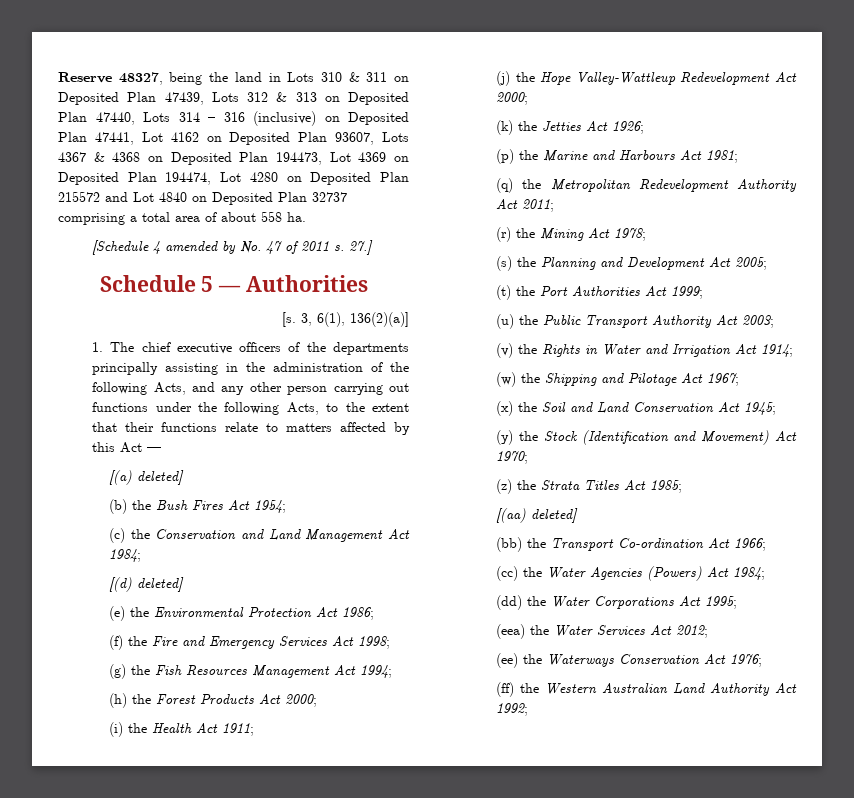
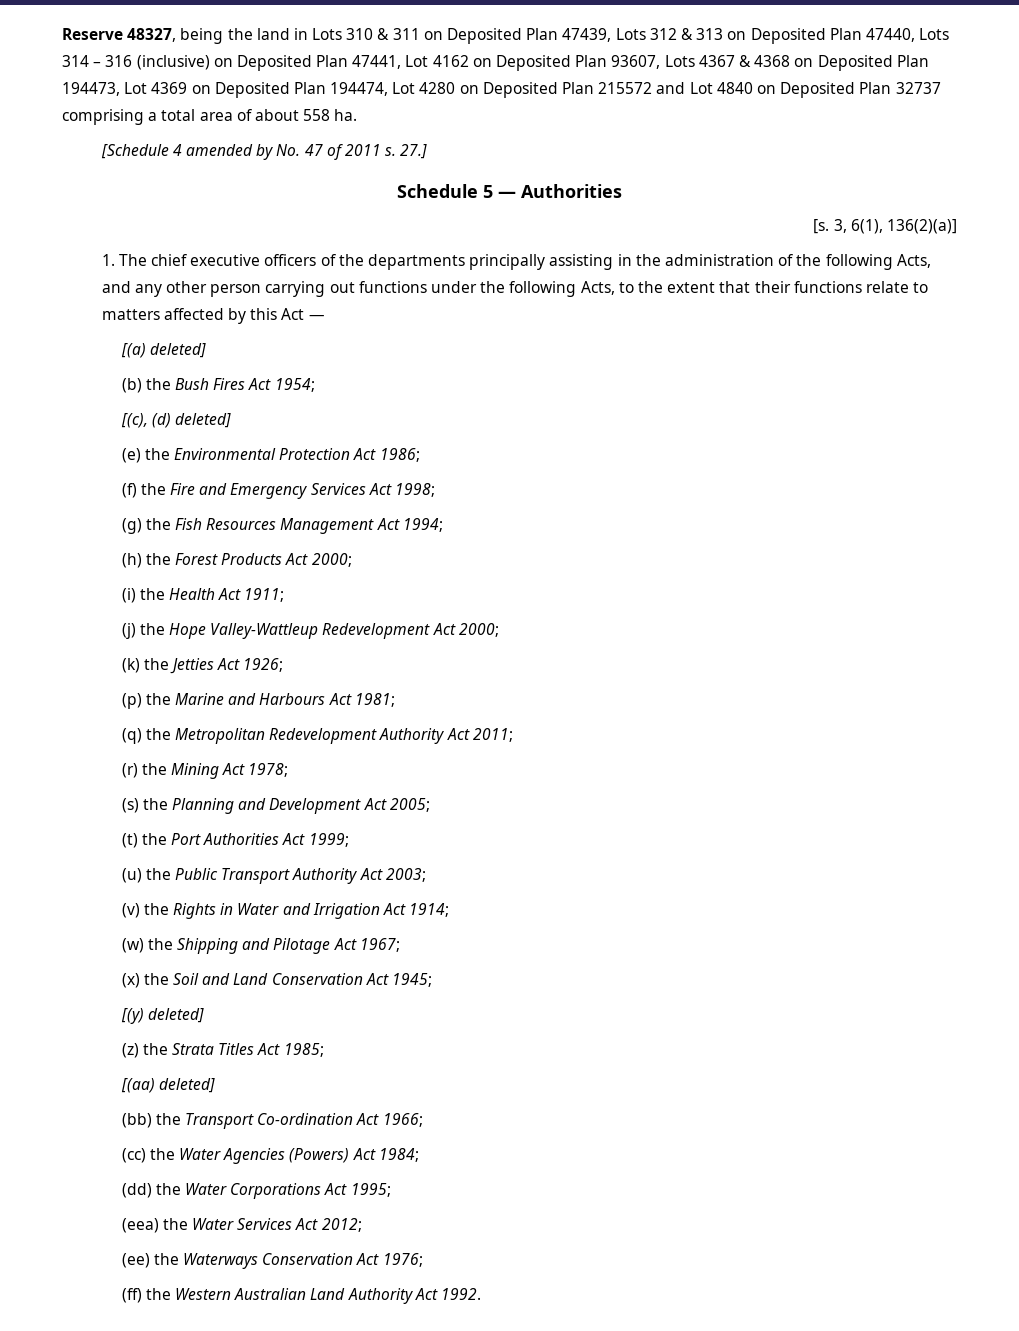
- (c) the Conservation and Land Management Act 1984;
- [(d) deleted]
+ [(c), (d) deleted]
- (y) the Stock (Identification and Movement) Act 1970;
+ [(y) deleted]
- (ff) the Western Australian Land Authority Act 1992;
+ (ff) the Western Australian Land Authority Act 1992.

